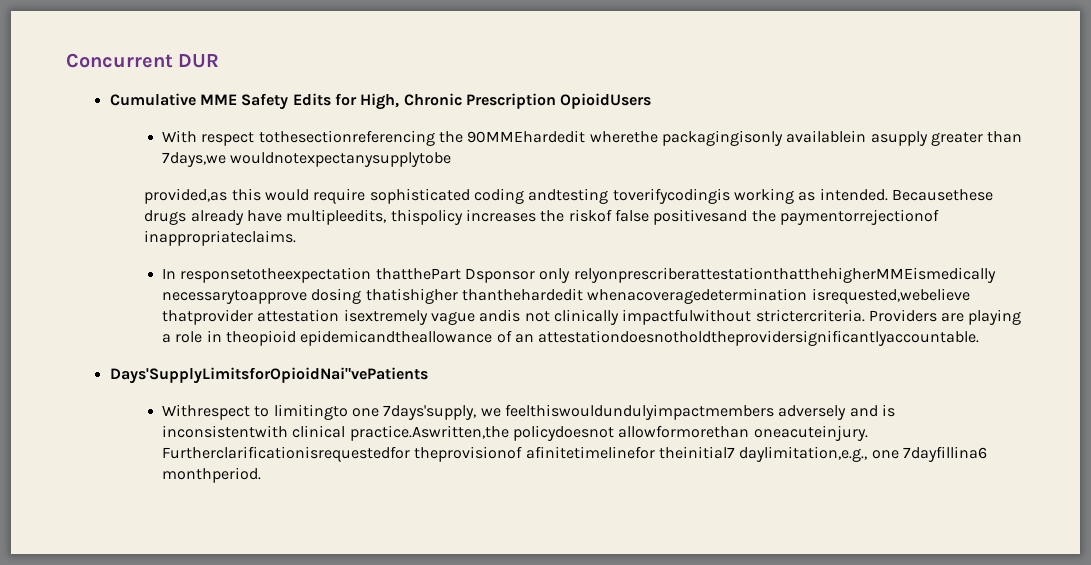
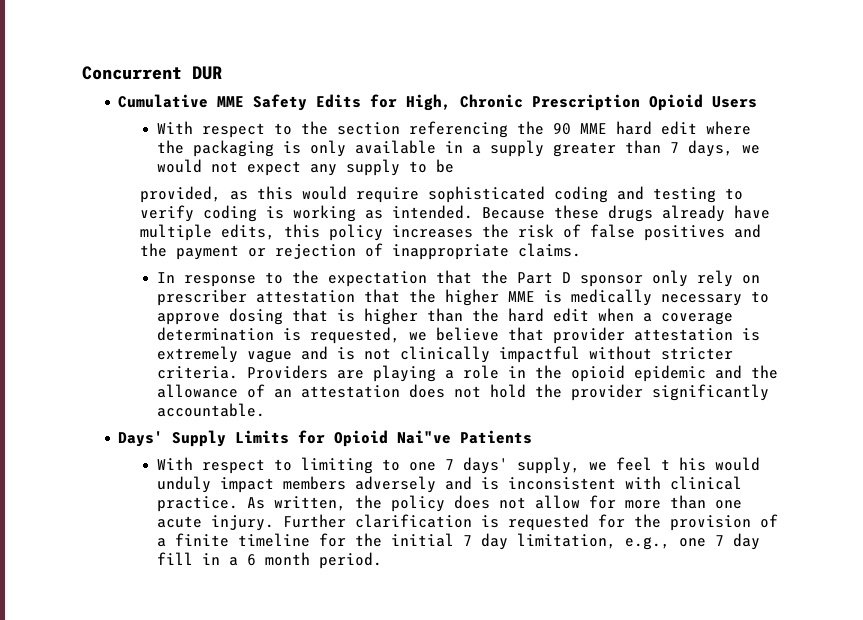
- Cumulative MME Safety Edits for High, Chronic Prescription OpioidUsers
- With respect tothesectionreferencing the 90MMEhardedit wherethe packagingisonly availablein asupply greater than 7days,we wouldnotexpectanysupplytobe
- provided,as this would require sophisticated coding andtesting toverifycodingis working as intended.
+ Cumulative MME Safety Edits for High, Chronic Prescription Opioid Users
+ With respect to the section referencing the 90 MME hard edit where the packaging is only available in a supply greater than 7 days, we would not expect any supply to be
+ provided, as this would require sophisticated coding and testing to verify coding is working as intended.
- Becausethese drugs already have multipleedits, thispolicy increases the riskof false positivesand the paymentorrejectionof inappropriateclaims.
- In responsetotheexpectation thatthePart Dsponsor only relyonprescriberattestationthatthehigherMMEismedically necessarytoapprove dosing thatishigher thanthehardedit whenacoveragedetermination isrequested,webelieve thatprovider attestation isextremely vague andis not clinically impactfulwithout strictercriteria.
+ Because these drugs already have multiple edits, this policy increases the risk of false positives and the payment or rejection of inappropriate claims.
+ In response to the expectation that the Part D sponsor only rely on prescriber attestation that the higher MME is medically necessary to approve dosing that is higher than the hard edit when a coverage determination is requested, we believe that provider attestation is extremely vague and is not clinically impactful without stricter criteria.
- Providers are playing a role in theopioid epidemicandtheallowance of an attestationdoesnotholdtheprovidersignificantlyaccountable.
- Days'SupplyLimitsforOpioidNai"vePatients
- Withrespect to limitingto one 7days'supply, we feelthiswouldundulyimpactmembers adversely and is inconsistentwith clinical practice.Aswritten,the policydoesnot allowformorethan oneacuteinjury. Furtherclarificationisrequestedfor theprovisionof afinitetimelinefor theinitial7 daylimitation,e.g., one 7dayfillina6 monthperiod.
+ Providers are playing a role in the opioid epidemic and the allowance of an attestation does not hold the provider significantly accountable.
+ Days' Supply Limits for Opioid Nai"ve Patients
+ With respect to limiting to one 7 days' supply, we feel t his would unduly impact members adversely and is inconsistent with clinical practice. As written, the policy does not allow for more than one acute injury. Further clarification is requested for the provision of a finite timeline for the initial 7 day limitation, e.g., one 7 day fill in a 6 month period.

